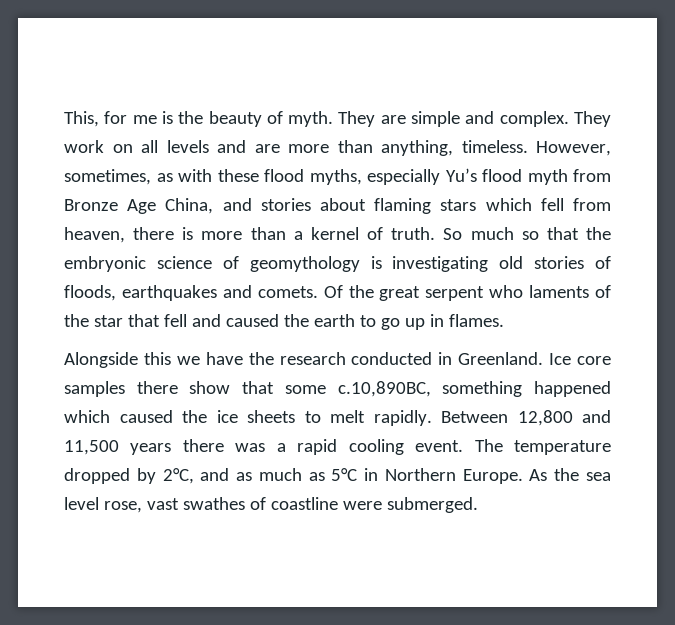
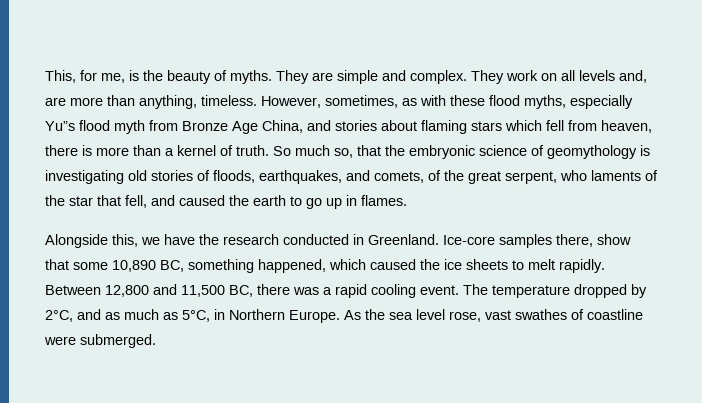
- This, for me is the beauty of myth.
+ This, for me, is the beauty of myths.
- They work on all levels and are more than anything, timeless.
+ They work on all levels and, are more than anything, timeless.
- However, sometimes, as with these flood myths, especially Yu’s flood myth from Bronze Age China, and stories about flaming stars which fell from heaven, there is more than a kernel of truth.
+ However, sometimes, as with these flood myths, especially Yu”s flood myth from Bronze Age China, and stories about flaming stars which fell from heaven, there is more than a kernel of truth.
- So much so that the embryonic science of geomythology is investigating old stories of floods, earthquakes and comets. Of the great serpent who laments of the star that fell and caused the earth to go up in flames.
+ So much so, that the embryonic science of geomythology is investigating old stories of floods, earthquakes, and comets, of the great serpent, who laments of the star that fell, and caused the earth to go up in flames.
- Alongside this we have the research conducted in Greenland.
+ Alongside this, we have the research conducted in Greenland.
- Ice core samples there show that some c.10,890BC, something happened which caused the ice sheets to melt rapidly.
+ Ice-core samples there, show that some 10,890 BC, something happened, which caused the ice sheets to melt rapidly.
- Between 12,800 and 11,500 years there was a rapid cooling event.
+ Between 12,800 and 11,500 BC, there was a rapid cooling event.
- The temperature dropped by 2°C, and as much as 5°C in Northern Europe.
+ The temperature dropped by 2°C, and as much as 5°C, in Northern Europe.

